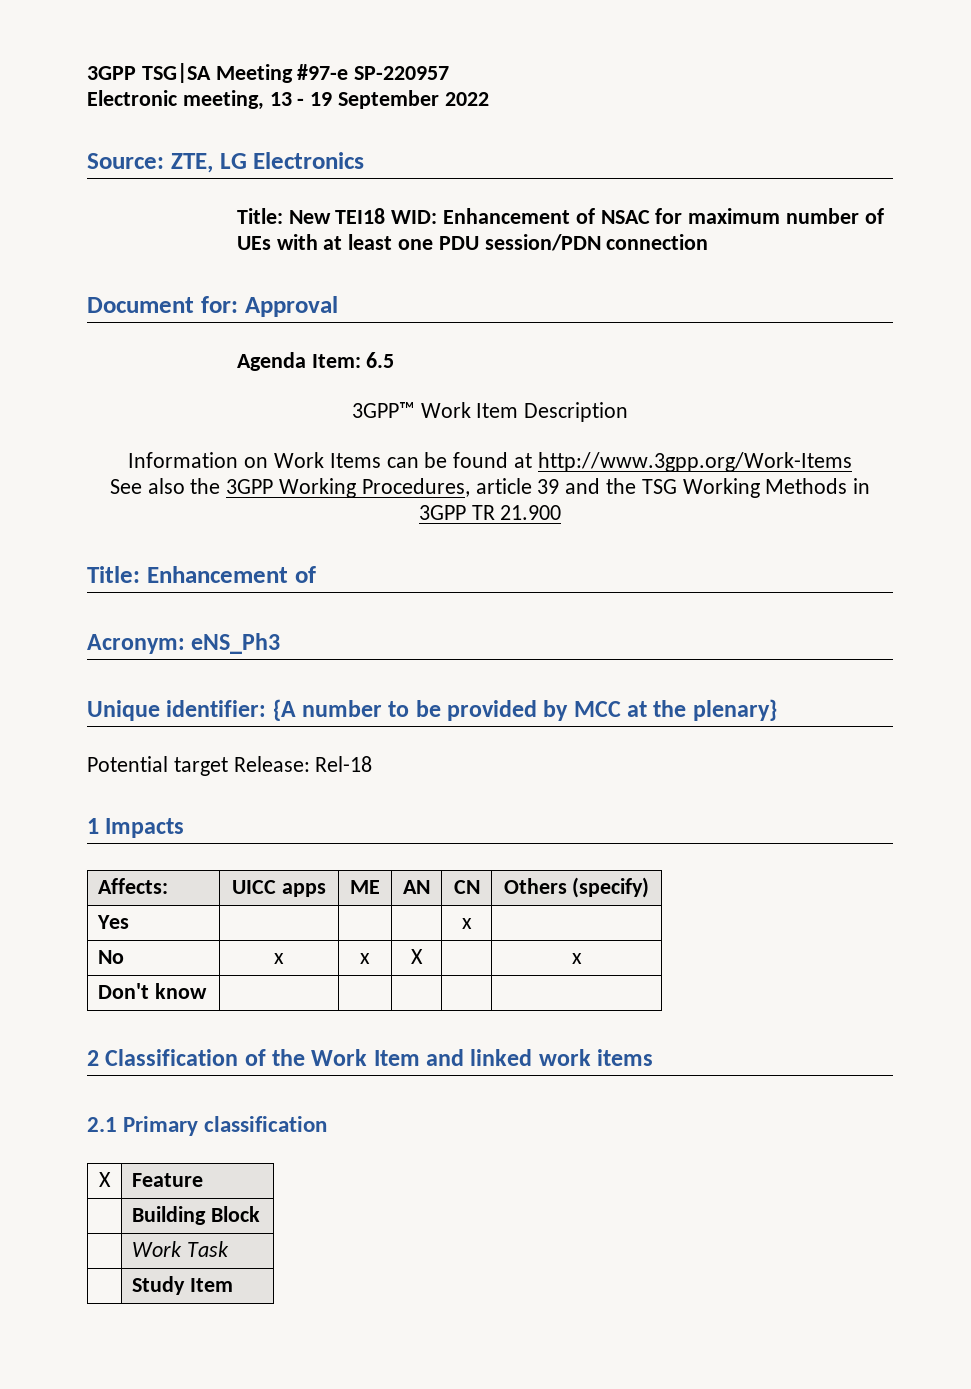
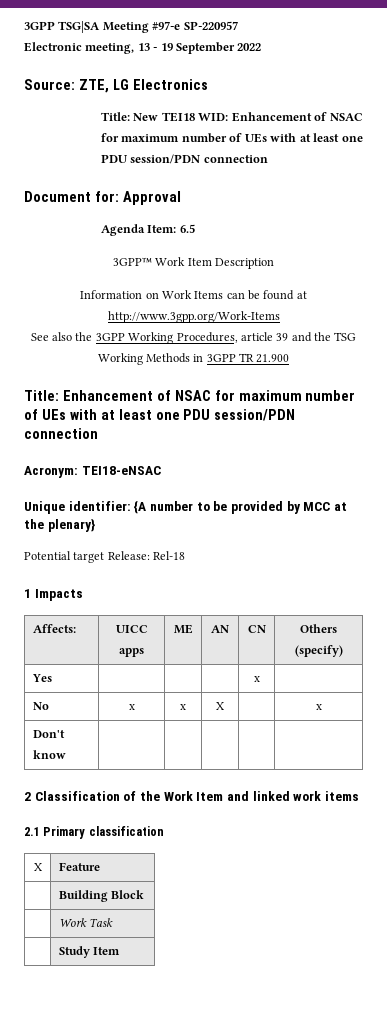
- Title: Enhancement of
+ Title: Enhancement of NSAC for maximum number of UEs with at least one PDU session/PDN connection
- Acronym: eNS_Ph3
+ Acronym: TEI18-eNSAC

